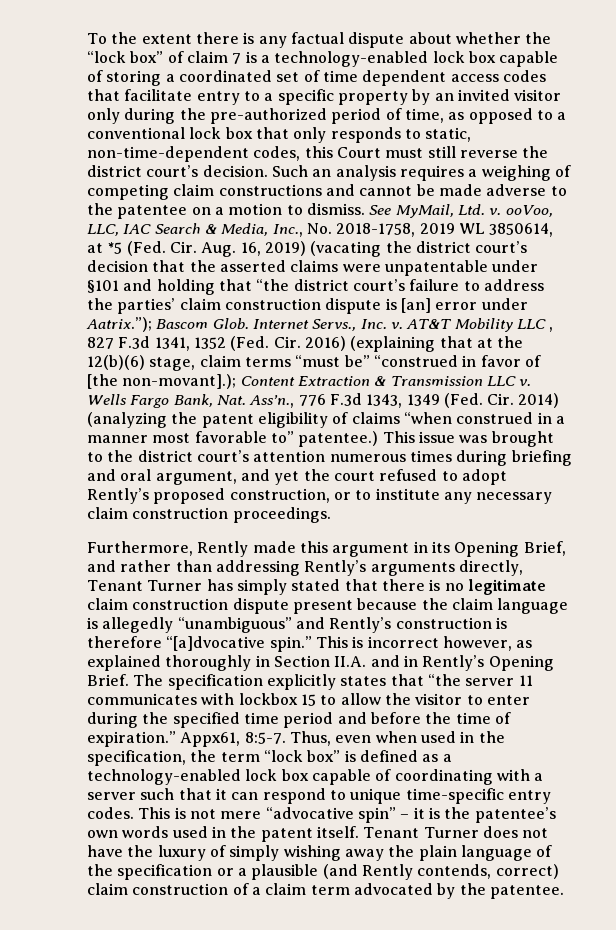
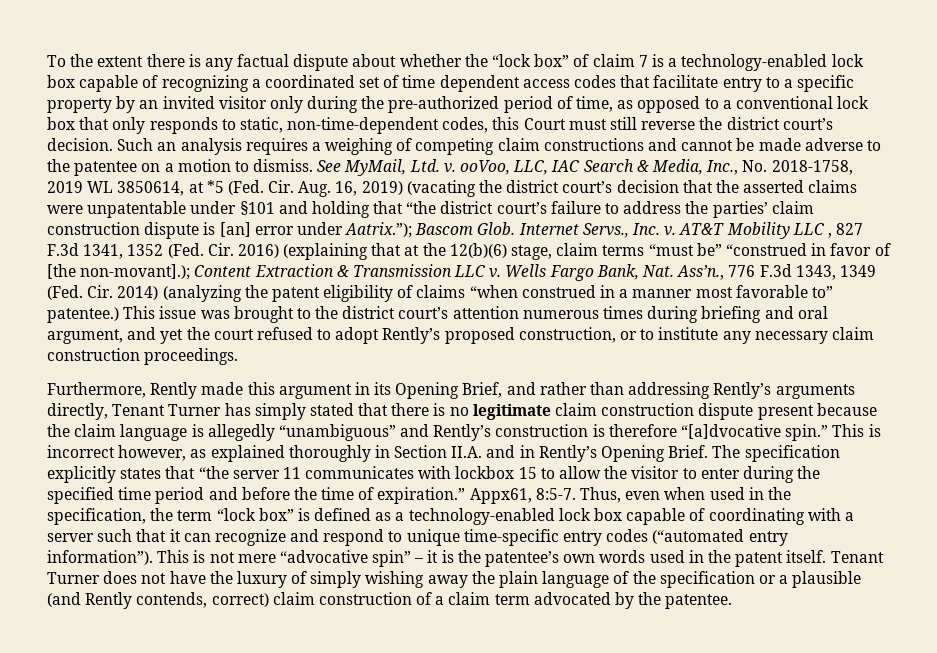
- To the extent there is any factual dispute about whether the “lock box” of claim 7 is a technology-enabled lock box capable of storing a coordinated set of time dependent access codes that facilitate entry to a specific property by an invited visitor only during the pre-authorized period of time, as opposed to a conventional lock box that only responds to static, non-time-dependent codes, this Court must still reverse the district court’s decision.
+ To the extent there is any factual dispute about whether the “lock box” of claim 7 is a technology-enabled lock box capable of recognizing a coordinated set of time dependent access codes that facilitate entry to a specific property by an invited visitor only during the pre-authorized period of time, as opposed to a conventional lock box that only responds to static, non-time-dependent codes, this Court must still reverse the district court’s decision.
- Thus, even when used in the specification, the term “lock box” is defined as a technology-enabled lock box capable of coordinating with a server such that it can respond to unique time-specific entry codes.
+ Thus, even when used in the specification, the term “lock box” is defined as a technology-enabled lock box capable of coordinating with a server such that it can recognize and respond to unique time-specific entry codes (“automated entry information”).

